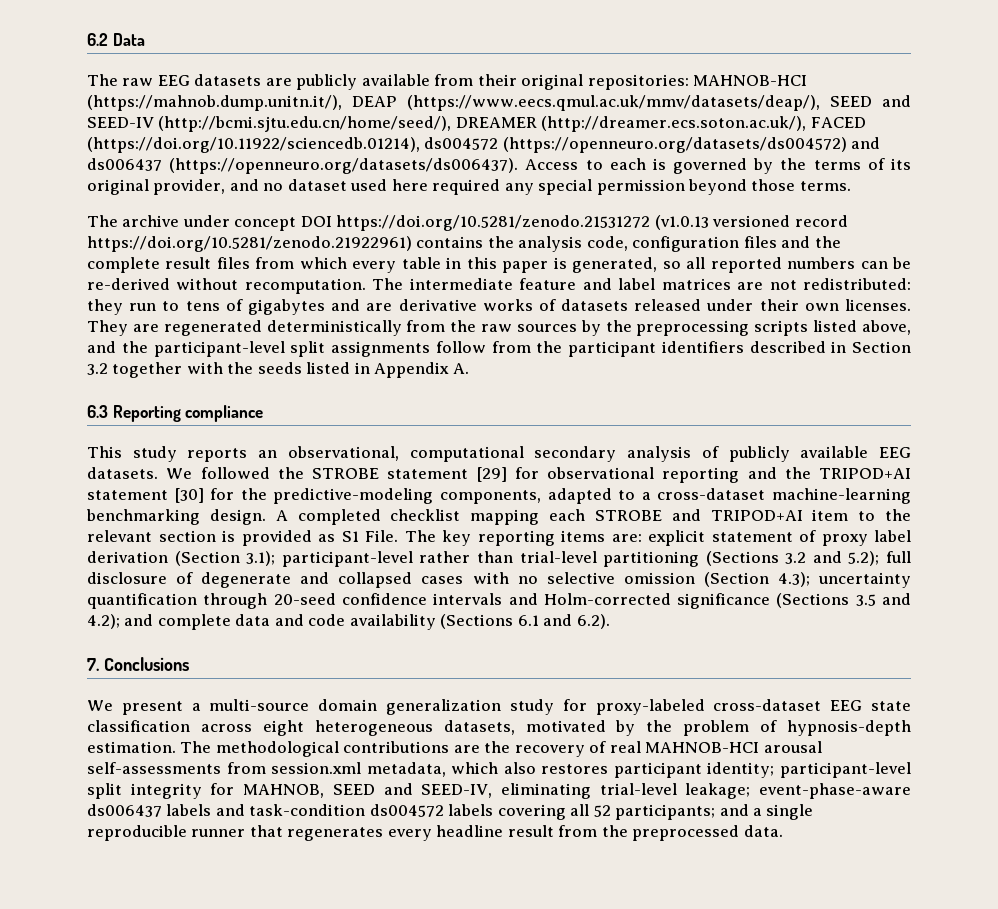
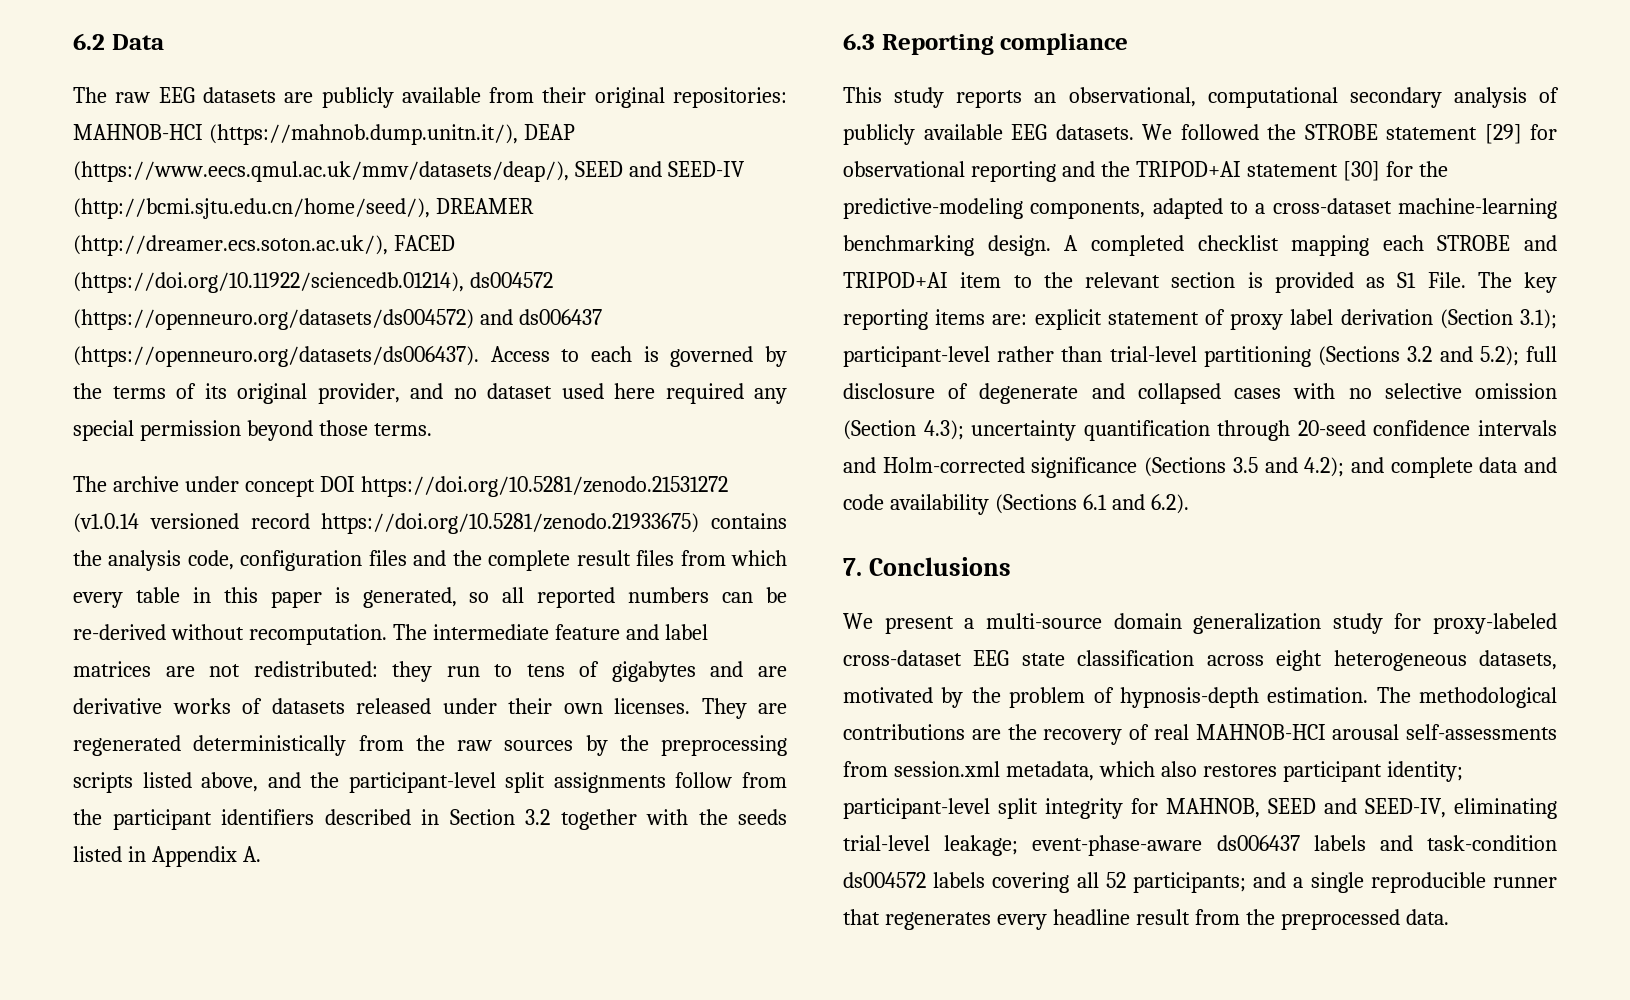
- The archive under concept DOI https://doi.org/10.5281/zenodo.21531272 (v1.0.13 versioned record https://doi.org/10.5281/zenodo.21922961) contains the analysis code, configuration files and the complete result files from which every table in this paper is generated, so all reported numbers can be re-derived without recomputation.
+ The archive under concept DOI https://doi.org/10.5281/zenodo.21531272 (v1.0.14 versioned record https://doi.org/10.5281/zenodo.21933675) contains the analysis code, configuration files and the complete result files from which every table in this paper is generated, so all reported numbers can be re-derived without recomputation.

